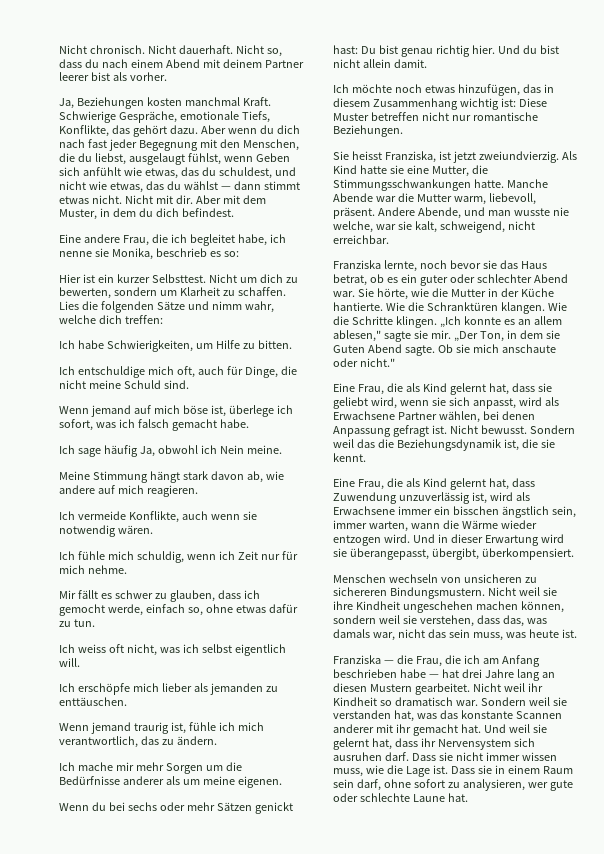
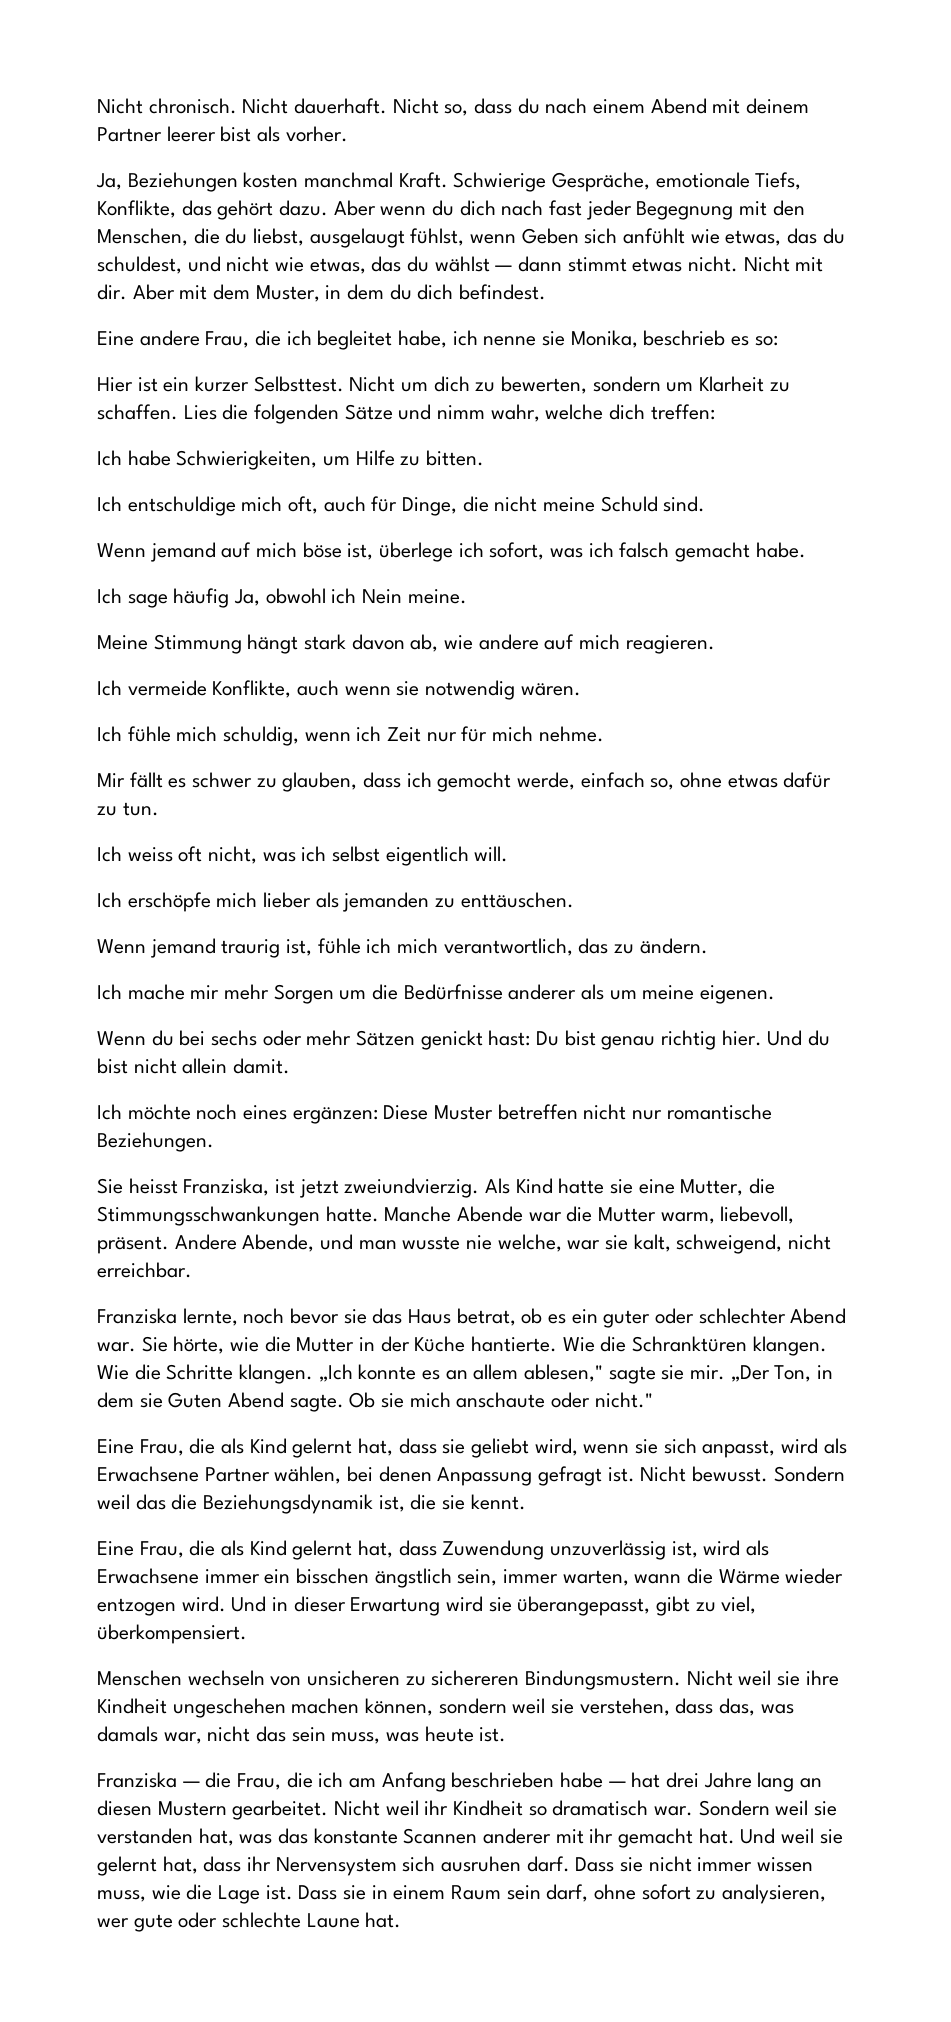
- Ich möchte noch etwas hinzufügen, das in diesem Zusammenhang wichtig ist: Diese Muster betreffen nicht nur romantische Beziehungen.
+ Ich möchte noch eines ergänzen: Diese Muster betreffen nicht nur romantische Beziehungen.
- Wie die Schritte klingen.
+ Wie die Schritte klangen.
- Und in dieser Erwartung wird sie überangepasst, übergibt, überkompensiert.
+ Und in dieser Erwartung wird sie überangepasst, gibt zu viel, überkompensiert.

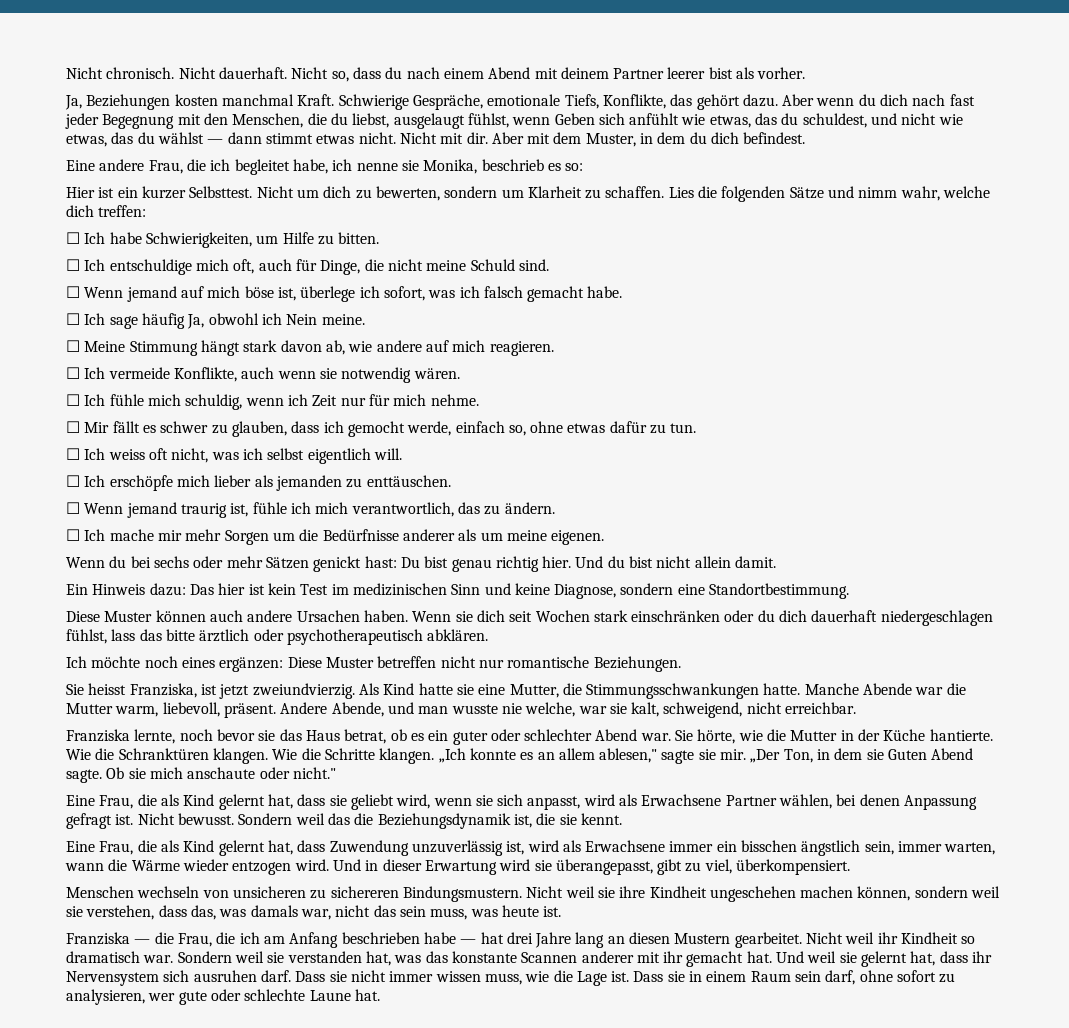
- Ich habe Schwierigkeiten, um Hilfe zu bitten.
+ ☐ Ich habe Schwierigkeiten, um Hilfe zu bitten.
- Ich entschuldige mich oft, auch für Dinge, die nicht meine Schuld sind.
+ ☐ Ich entschuldige mich oft, auch für Dinge, die nicht meine Schuld sind.
- Wenn jemand auf mich böse ist, überlege ich sofort, was ich falsch gemacht habe.
+ ☐ Wenn jemand auf mich böse ist, überlege ich sofort, was ich falsch gemacht habe.
- Ich sage häufig Ja, obwohl ich Nein meine.
+ ☐ Ich sage häufig Ja, obwohl ich Nein meine.
- Meine Stimmung hängt stark davon ab, wie andere auf mich reagieren.
+ ☐ Meine Stimmung hängt stark davon ab, wie andere auf mich reagieren.
- Ich vermeide Konflikte, auch wenn sie notwendig wären.
+ ☐ Ich vermeide Konflikte, auch wenn sie notwendig wären.
- Ich fühle mich schuldig, wenn ich Zeit nur für mich nehme.
+ ☐ Ich fühle mich schuldig, wenn ich Zeit nur für mich nehme.
- Mir fällt es schwer zu glauben, dass ich gemocht werde, einfach so, ohne etwas dafür zu tun.
+ ☐ Mir fällt es schwer zu glauben, dass ich gemocht werde, einfach so, ohne etwas dafür zu tun.
- Ich weiss oft nicht, was ich selbst eigentlich will.
+ ☐ Ich weiss oft nicht, was ich selbst eigentlich will.
- Ich erschöpfe mich lieber als jemanden zu enttäuschen.
+ ☐ Ich erschöpfe mich lieber als jemanden zu enttäuschen.
- Wenn jemand traurig ist, fühle ich mich verantwortlich, das zu ändern.
+ ☐ Wenn jemand traurig ist, fühle ich mich verantwortlich, das zu ändern.
- Ich mache mir mehr Sorgen um die Bedürfnisse anderer als um meine eigenen.
+ ☐ Ich mache mir mehr Sorgen um die Bedürfnisse anderer als um meine eigenen.
+ Ein Hinweis dazu: Das hier ist kein Test im medizinischen Sinn und keine Diagnose, sondern eine Standortbestimmung.
+ Diese Muster können auch andere Ursachen haben. Wenn sie dich seit Wochen stark einschränken oder du dich dauerhaft niedergeschlagen fühlst, lass das bitte ärztlich oder psychotherapeutisch abklären.

